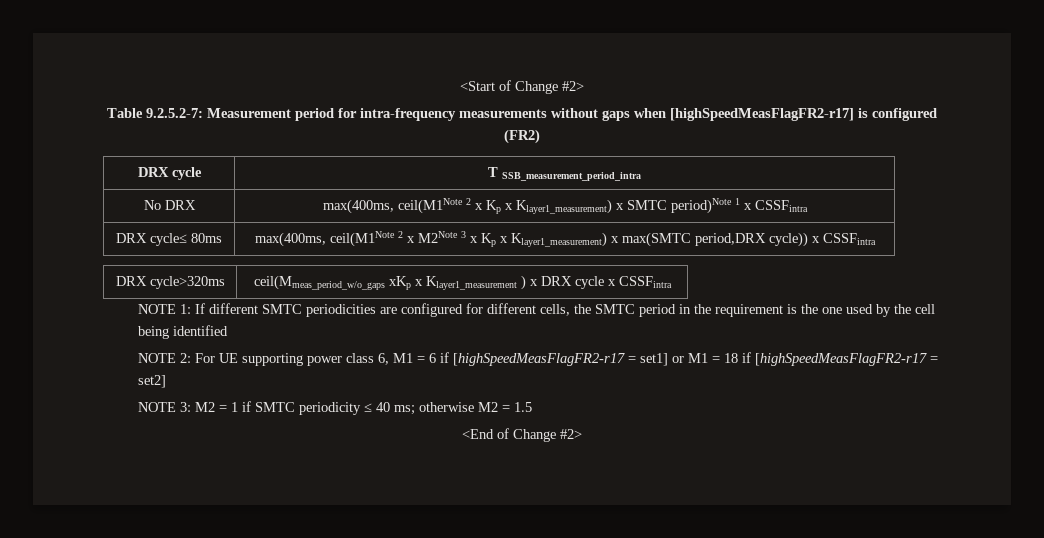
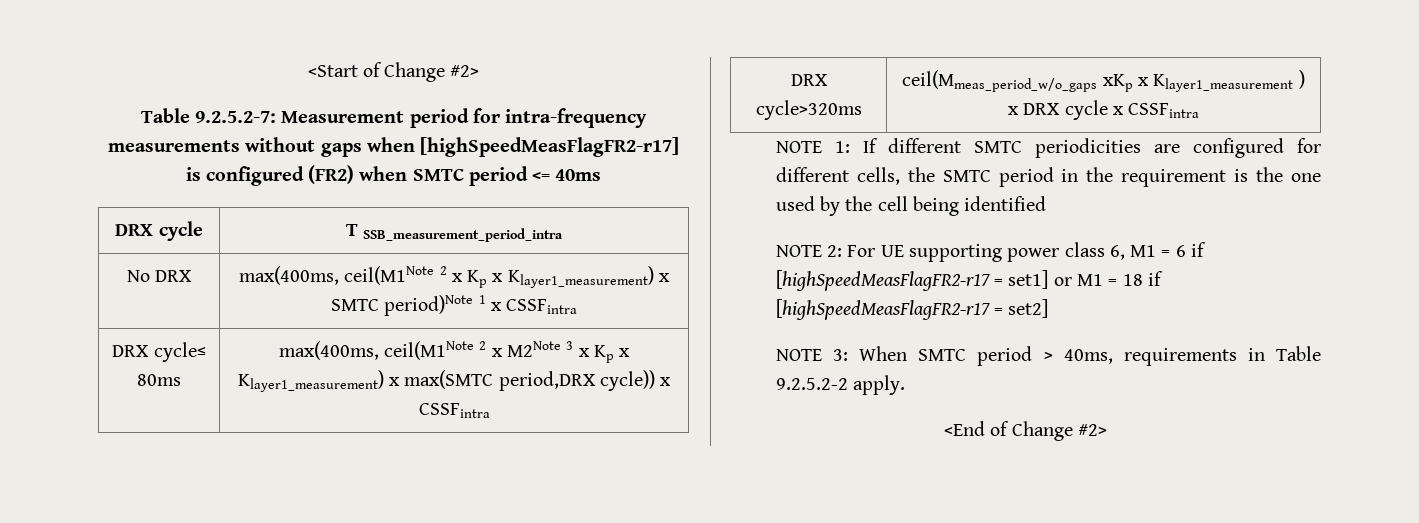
- Table 9.2.5.2-7: Measurement period for intra-frequency measurements without gaps when [highSpeedMeasFlagFR2-r17] is configured (FR2)
+ Table 9.2.5.2-7: Measurement period for intra-frequency measurements without gaps when [highSpeedMeasFlagFR2-r17] is configured (FR2) when SMTC period <= 40ms
- NOTE 3: M2 = 1 if SMTC periodicity ≤ 40 ms; otherwise M2 = 1.5
+ NOTE 3: When SMTC period > 40ms, requirements in Table 9.2.5.2-2 apply.

